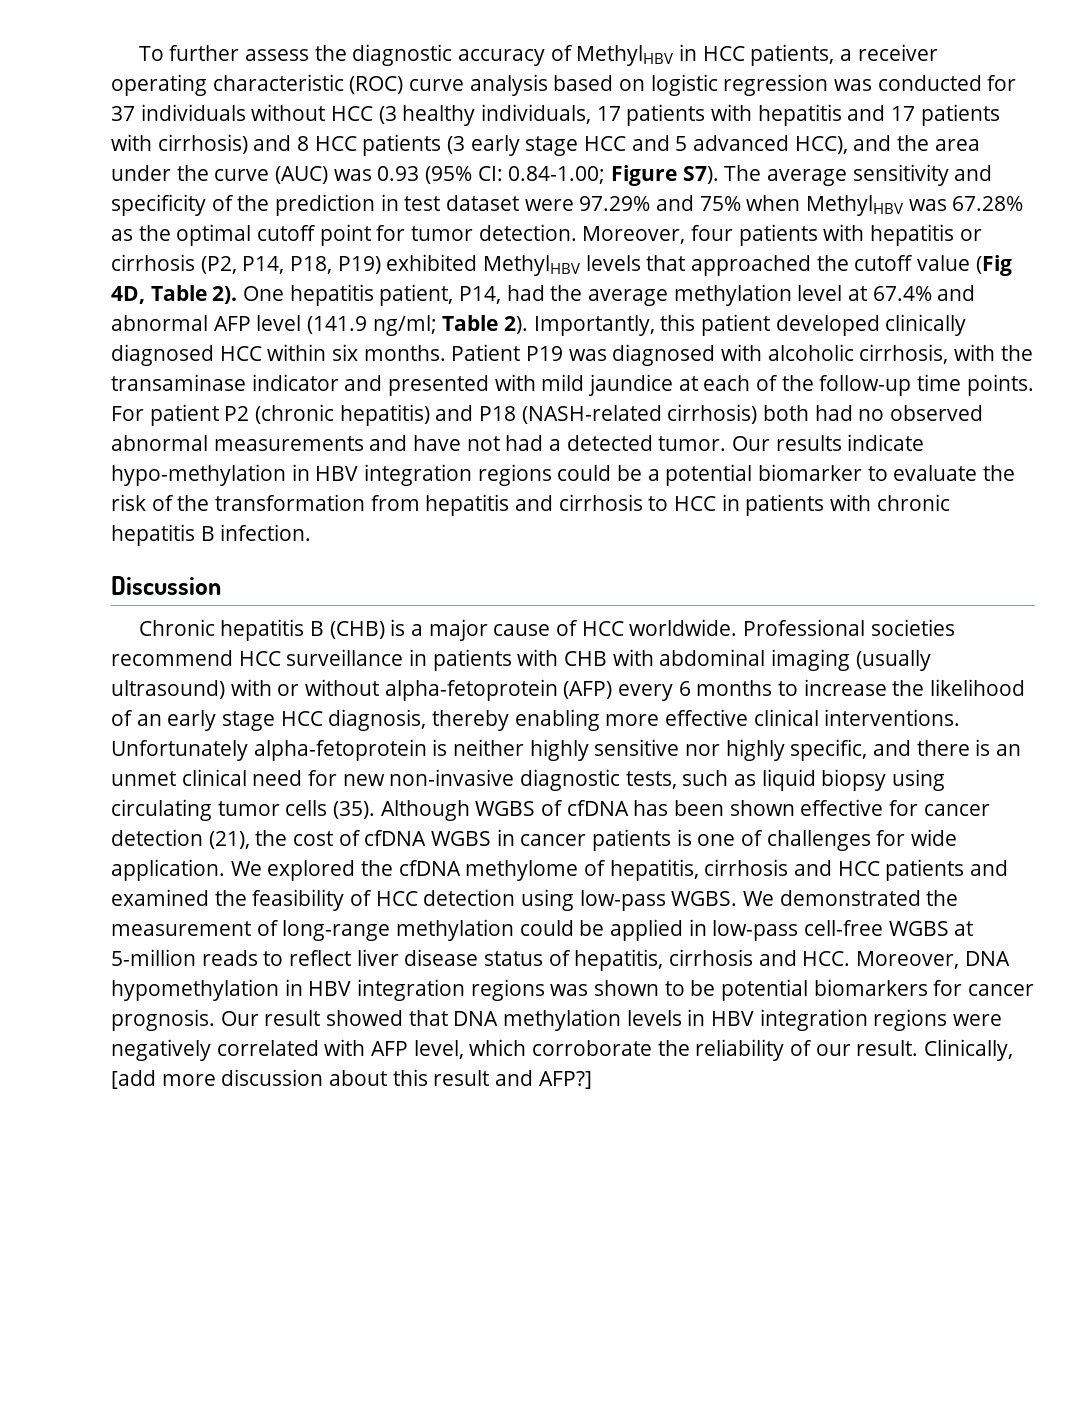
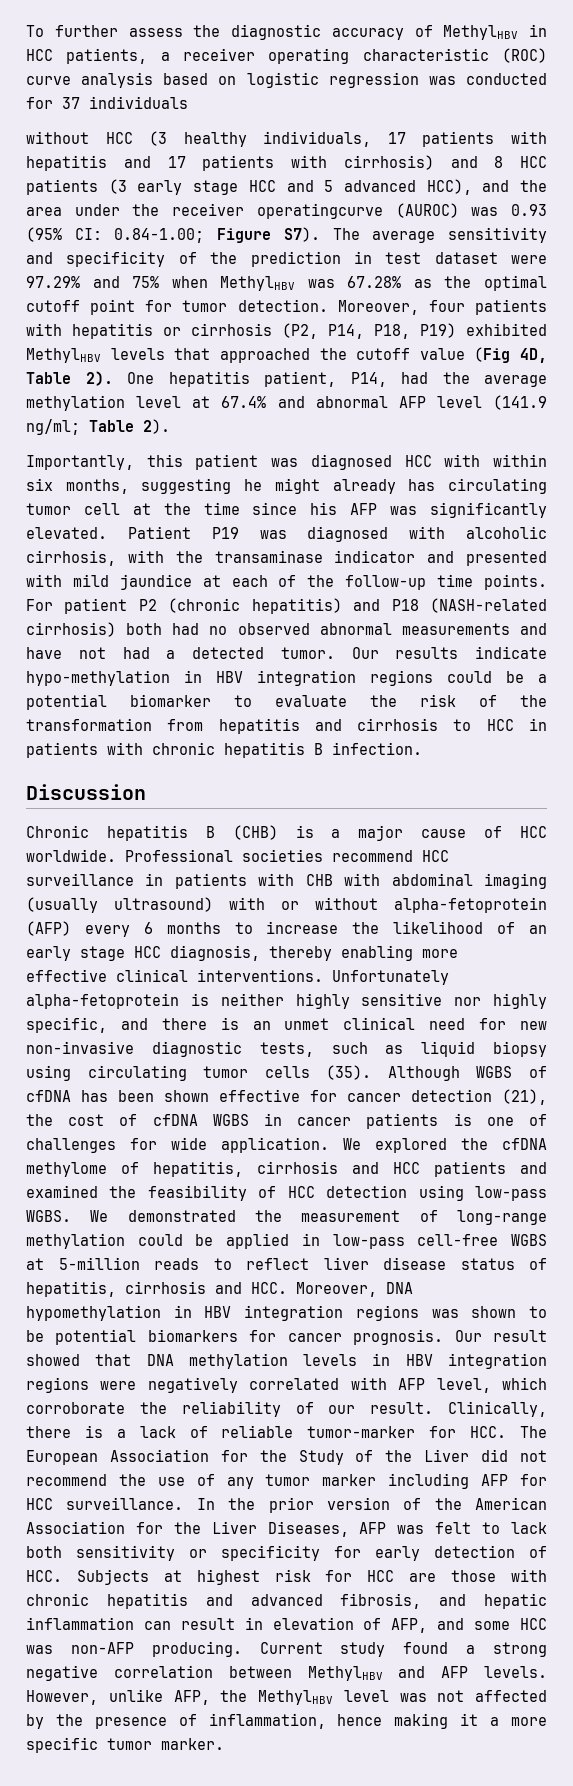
- To further assess the diagnostic accuracy of MethylHBV in HCC patients, a receiver operating characteristic (ROC) curve analysis based on logistic regression was conducted for 37 individuals without HCC (3 healthy individuals, 17 patients with hepatitis and 17 patients with cirrhosis) and 8 HCC patients (3 early stage HCC and 5 advanced HCC), and the area under the curve (AUC) was 0.93 (95% CI:
+ To further assess the diagnostic accuracy of MethylHBV in HCC patients, a receiver operating characteristic (ROC) curve analysis based on logistic regression was conducted for 37 individuals
+ without HCC (3 healthy individuals, 17 patients with hepatitis and 17 patients with cirrhosis) and 8 HCC patients (3 early stage HCC and 5 advanced HCC), and the area under the receiver operatingcurve (AUROC) was 0.93 (95% CI:
- One hepatitis patient, P14, had the average methylation level at 67.4% and abnormal AFP level (141.9 ng/ml; Table 2). Importantly, this patient developed clinically diagnosed HCC within six months.
+ One hepatitis patient, P14, had the average methylation level at 67.4% and abnormal AFP level (141.9 ng/ml; Table 2).
+ Importantly, this patient was diagnosed HCC with within six months, suggesting he might already has circulating tumor cell at the time since his AFP was significantly elevated.
- Clinically, [add more discussion about this result and AFP?]
+ Clinically, there is a lack of reliable tumor-marker for HCC. The European Association for the Study of the Liver did not recommend the use of any tumor marker including AFP for HCC surveillance. In the prior version of the American Association for the Liver Diseases, AFP was felt to lack both sensitivity or specificity for early detection of HCC. Subjects at highest risk for HCC are those with chronic hepatitis and advanced fibrosis, and hepatic inflammation can result in elevation of AFP, and some HCC was non-AFP producing. Current study found a strong negative correlation between MethylHBV and AFP levels. However, unlike AFP, the MethylHBV level was not affected by the presence of inflammation, hence making it a more specific tumor marker.

